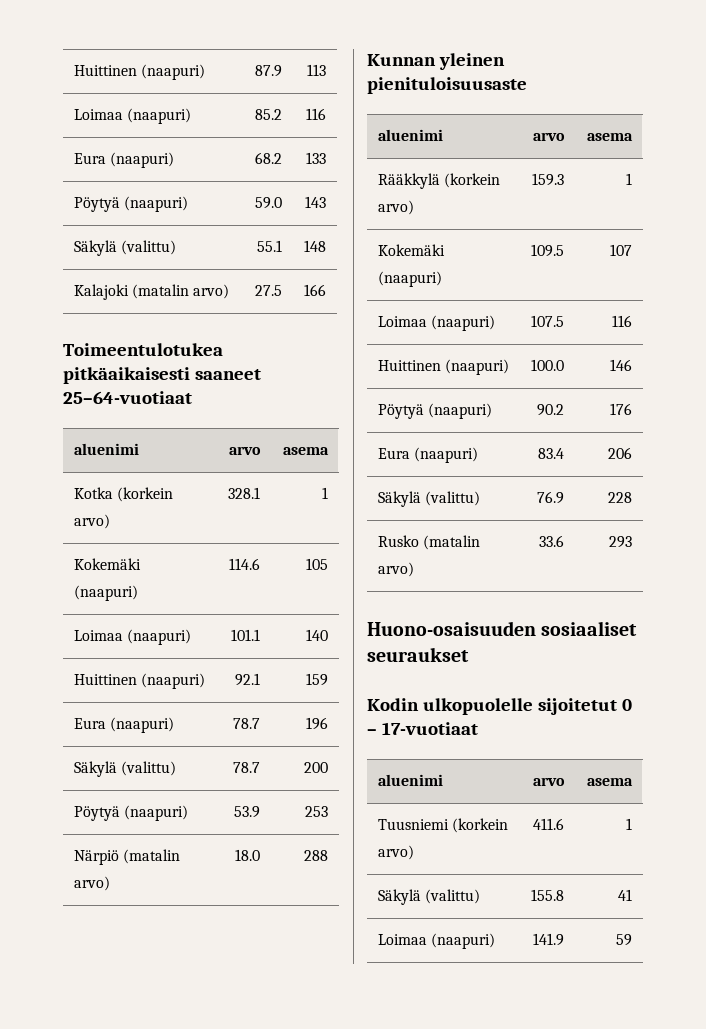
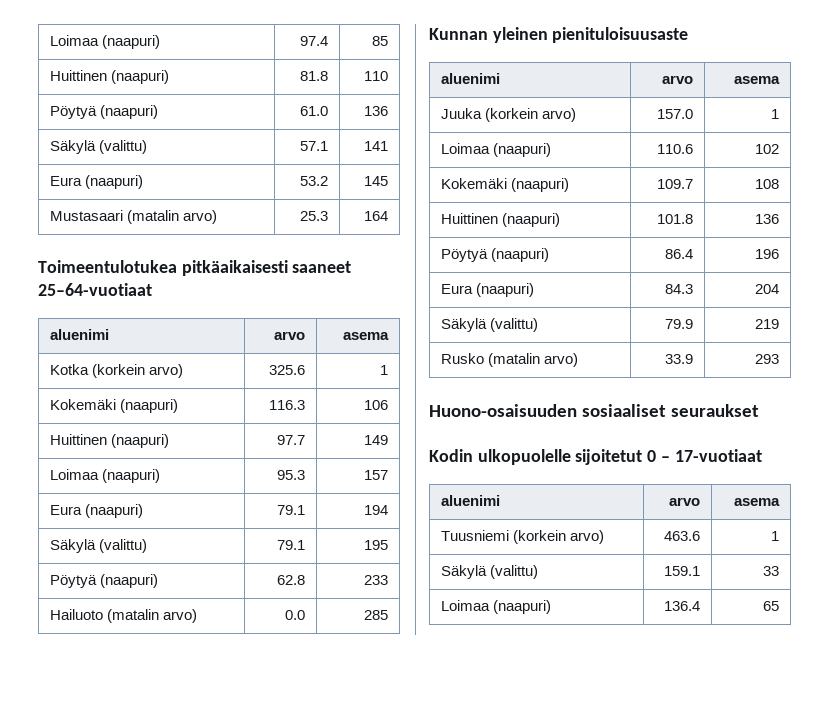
- Huittinen (naapuri) | 87.9 | 113
- Loimaa (naapuri) | 85.2 | 116
- Eura (naapuri) | 68.2 | 133
- Pöytyä (naapuri) | 59.0 | 143
- Säkylä (valittu) | 55.1 | 148
- Kalajoki (matalin arvo) | 27.5 | 166
+ Loimaa (naapuri) | 97.4 | 85
+ Huittinen (naapuri) | 81.8 | 110
+ Pöytyä (naapuri) | 61.0 | 136
+ Säkylä (valittu) | 57.1 | 141
+ Eura (naapuri) | 53.2 | 145
+ Mustasaari (matalin arvo) | 25.3 | 164
- Kotka (korkein arvo) | 328.1 | 1
- Kokemäki (naapuri) | 114.6 | 105
- Loimaa (naapuri) | 101.1 | 140
- Huittinen (naapuri) | 92.1 | 159
- Eura (naapuri) | 78.7 | 196
- Säkylä (valittu) | 78.7 | 200
- Pöytyä (naapuri) | 53.9 | 253
- Närpiö (matalin arvo) | 18.0 | 288
+ Kotka (korkein arvo) | 325.6 | 1
+ Kokemäki (naapuri) | 116.3 | 106
+ Huittinen (naapuri) | 97.7 | 149
+ Loimaa (naapuri) | 95.3 | 157
+ Eura (naapuri) | 79.1 | 194
+ Säkylä (valittu) | 79.1 | 195
+ Pöytyä (naapuri) | 62.8 | 233
+ Hailuoto (matalin arvo) | 0.0 | 285
- Rääkkylä (korkein arvo) | 159.3 | 1
- Kokemäki (naapuri) | 109.5 | 107
- Loimaa (naapuri) | 107.5 | 116
- Huittinen (naapuri) | 100.0 | 146
- Pöytyä (naapuri) | 90.2 | 176
- Eura (naapuri) | 83.4 | 206
- Säkylä (valittu) | 76.9 | 228
+ Juuka (korkein arvo) | 157.0 | 1
+ Loimaa (naapuri) | 110.6 | 102
+ Kokemäki (naapuri) | 109.7 | 108
+ Huittinen (naapuri) | 101.8 | 136
+ Pöytyä (naapuri) | 86.4 | 196
+ Eura (naapuri) | 84.3 | 204
+ Säkylä (valittu) | 79.9 | 219
- Rusko (matalin arvo) | 33.6 | 293
+ Rusko (matalin arvo) | 33.9 | 293
- Tuusniemi (korkein arvo) | 411.6 | 1
+ Tuusniemi (korkein arvo) | 463.6 | 1
- Säkylä (valittu) | 155.8 | 41
- Loimaa (naapuri) | 141.9 | 59
+ Säkylä (valittu) | 159.1 | 33
+ Loimaa (naapuri) | 136.4 | 65

